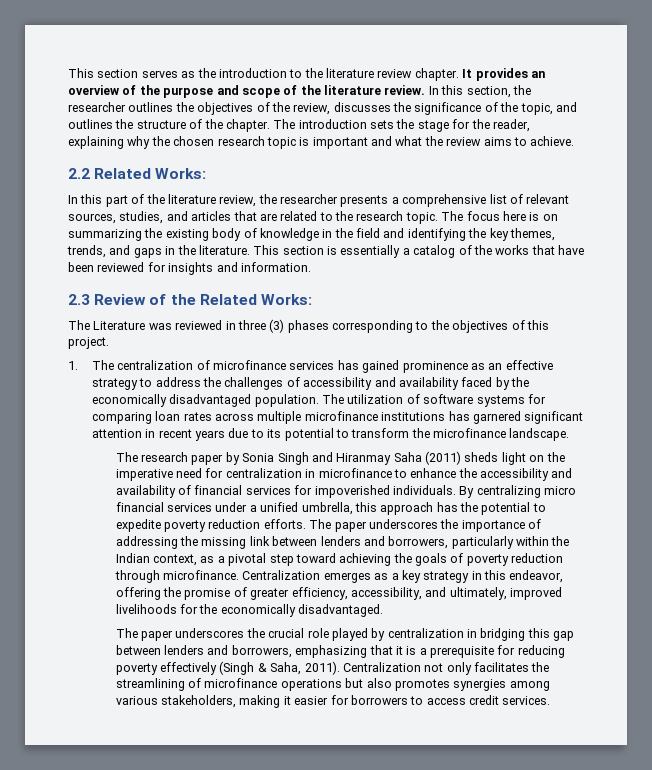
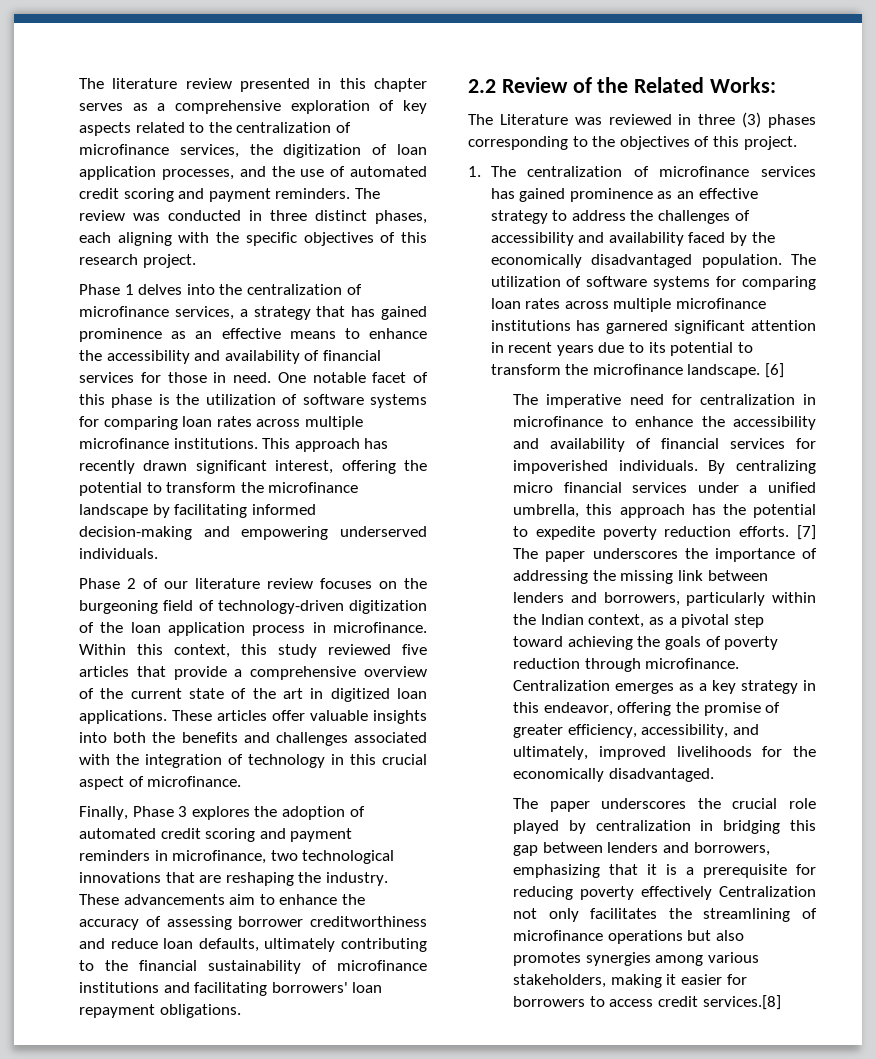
- This section serves as the introduction to the literature review chapter. It provides an overview of the purpose and scope of the literature review. In this section, the researcher outlines the objectives of the review, discusses the significance of the topic, and outlines the structure of the chapter. The introduction sets the stage for the reader, explaining why the chosen research topic is important and what the review aims to achieve.
- 2.2 Related Works:
- In this part of the literature review, the researcher presents a comprehensive list of relevant sources, studies, and articles that are related to the research topic. The focus here is on summarizing the existing body of knowledge in the field and identifying the key themes, trends, and gaps in the literature. This section is essentially a catalog of the works that have been reviewed for insights and information.
- 2.3 Review of the Related Works:
+ The literature review presented in this chapter serves as a comprehensive exploration of key aspects related to the centralization of microfinance services, the digitization of loan application processes, and the use of automated credit scoring and payment reminders. The review was conducted in three distinct phases, each aligning with the specific objectives of this research project.
+ Phase 1 delves into the centralization of microfinance services, a strategy that has gained prominence as an effective means to enhance the accessibility and availability of financial services for those in need. One notable facet of this phase is the utilization of software systems for comparing loan rates across multiple microfinance institutions. This approach has recently drawn significant interest, offering the potential to transform the microfinance landscape by facilitating informed decision-making and empowering underserved individuals.
+ Phase 2 of our literature review focuses on the burgeoning field of technology-driven digitization of the loan application process in microfinance. Within this context, this study reviewed five articles that provide a comprehensive overview of the current state of the art in digitized loan applications. These articles offer valuable insights into both the benefits and challenges associated with the integration of technology in this crucial aspect of microfinance.
+ Finally, Phase 3 explores the adoption of automated credit scoring and payment reminders in microfinance, two technological innovations that are reshaping the industry. These advancements aim to enhance the accuracy of assessing borrower creditworthiness and reduce loan defaults, ultimately contributing to the financial sustainability of microfinance institutions and facilitating borrowers' loan repayment obligations.
+ 2.2 Review of the Related Works:
- The utilization of software systems for comparing loan rates across multiple microfinance institutions has garnered significant attention in recent years due to its potential to transform the microfinance landscape.
- The research paper by Sonia Singh and Hiranmay Saha (2011) sheds light on the imperative need for centralization in microfinance to enhance the accessibility and availability of financial services for impoverished individuals.
+ The utilization of software systems for comparing loan rates across multiple microfinance institutions has garnered significant attention in recent years due to its potential to transform the microfinance landscape. [6]
+ The imperative need for centralization in microfinance to enhance the accessibility and availability of financial services for impoverished individuals.
- The paper underscores the importance of addressing the missing link between lenders and borrowers, particularly within the Indian context, as a pivotal step toward achieving the goals of poverty reduction through microfinance.
+ [7] The paper underscores the importance of addressing the missing link between lenders and borrowers, particularly within the Indian context, as a pivotal step toward achieving the goals of poverty reduction through microfinance.
- The paper underscores the crucial role played by centralization in bridging this gap between lenders and borrowers, emphasizing that it is a prerequisite for reducing poverty effectively (Singh & Saha, 2011). Centralization not only facilitates the streamlining of microfinance operations but also promotes synergies among various stakeholders, making it easier for borrowers to access credit services.
+ The paper underscores the crucial role played by centralization in bridging this gap between lenders and borrowers, emphasizing that it is a prerequisite for reducing poverty effectively Centralization not only facilitates the streamlining of microfinance operations but also promotes synergies among various stakeholders, making it easier for borrowers to access credit services.[8]

